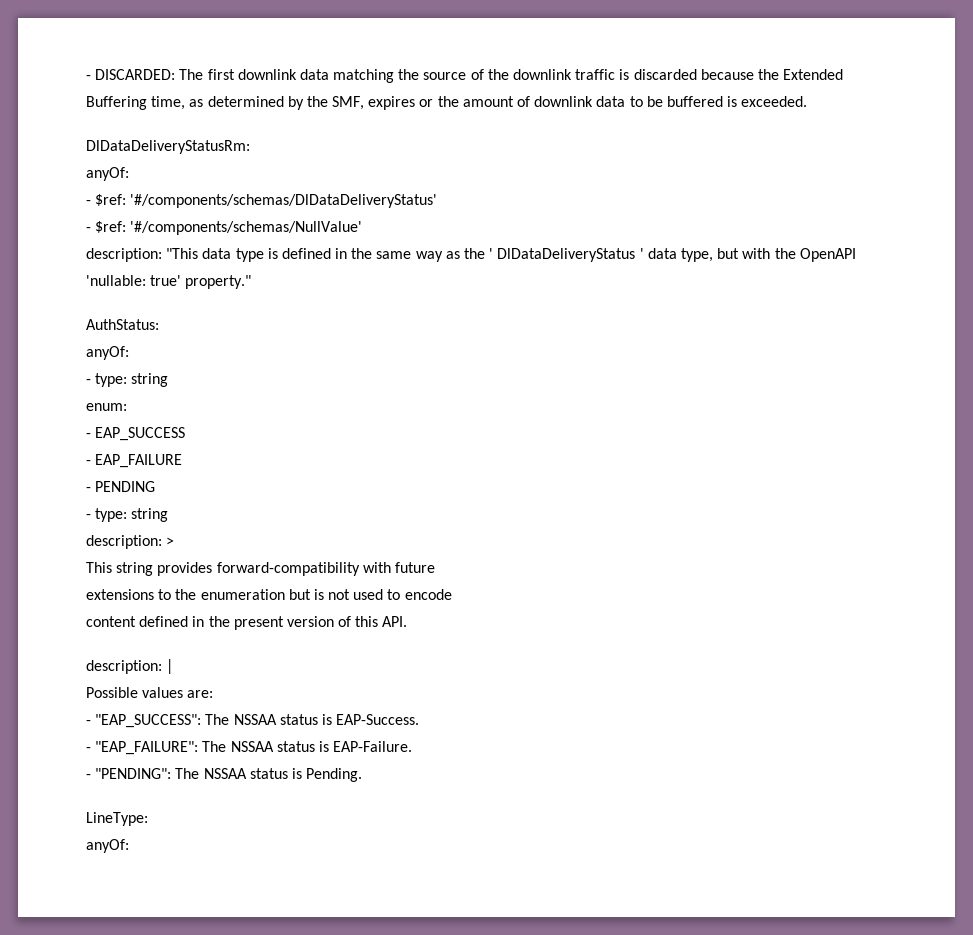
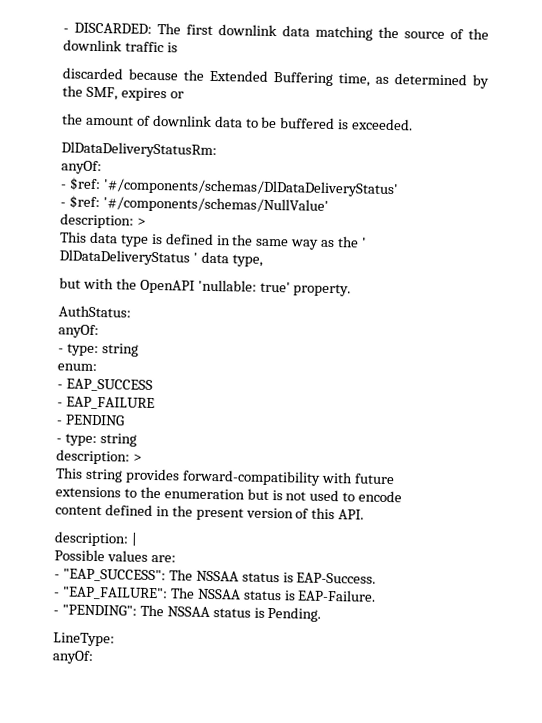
- - DISCARDED: The first downlink data matching the source of the downlink traffic is discarded because the Extended Buffering time, as determined by the SMF, expires or the amount of downlink data to be buffered is exceeded.
+ - DISCARDED: The first downlink data matching the source of the downlink traffic is
+ discarded because the Extended Buffering time, as determined by the SMF, expires or
+ the amount of downlink data to be buffered is exceeded.
  - $ref: '#/components/schemas/NullValue'
- description: "This data type is defined in the same way as the ' DlDataDeliveryStatus ' data type, but with the OpenAPI 'nullable: true' property."
+ description: >
+ This data type is defined in the same way as the ' DlDataDeliveryStatus ' data type,
+ but with the OpenAPI 'nullable: true' property.

